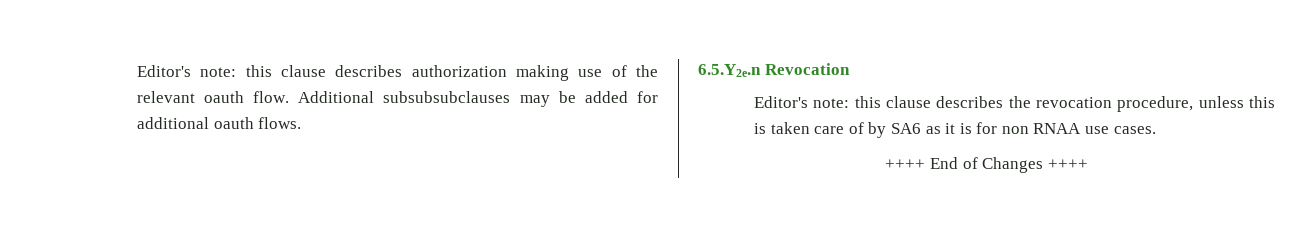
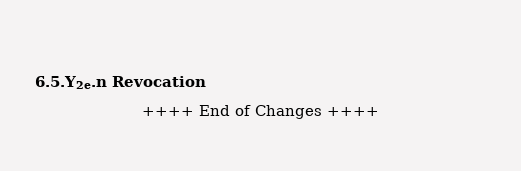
- Editor's note: this clause describes authorization making use of the relevant oauth flow. Additional subsubsubclauses may be added for additional oauth flows.
  6.5.Y2e.n Revocation
- Editor's note: this clause describes the revocation procedure, unless this is taken care of by SA6 as it is for non RNAA use cases.

